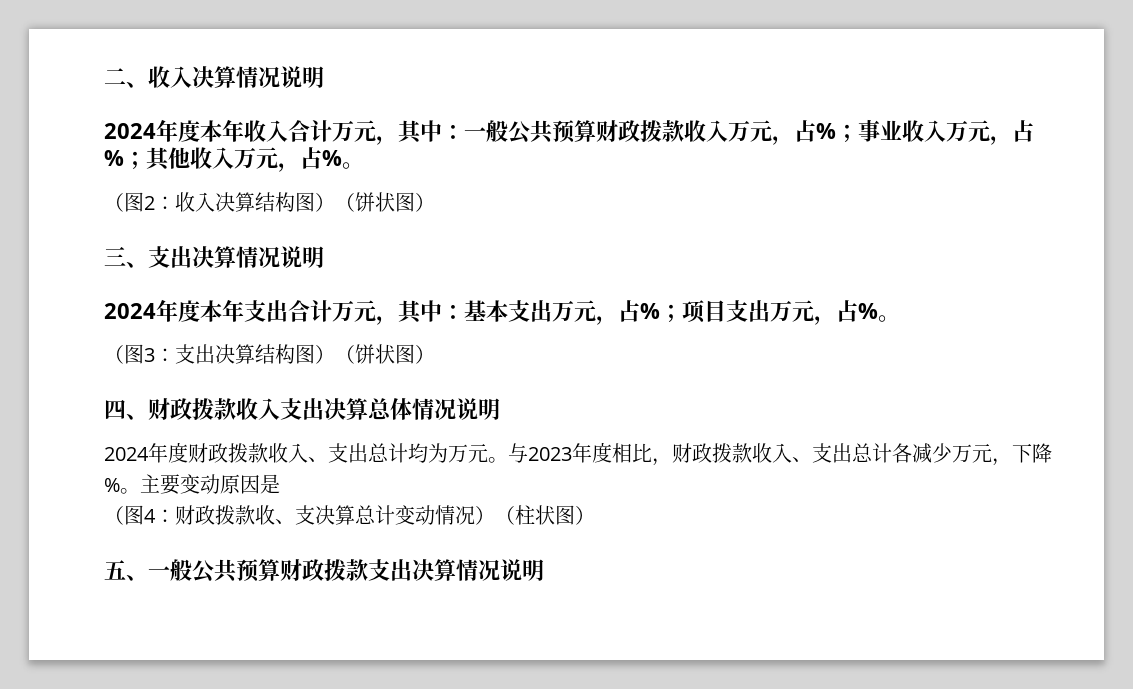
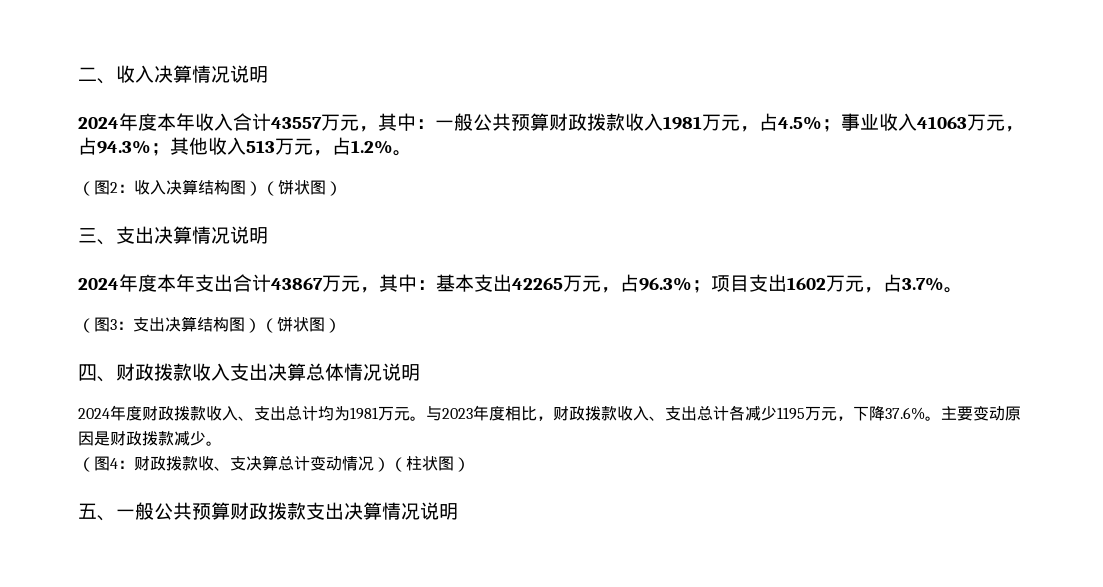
- 2024年度本年收入合计万元，其中：一般公共预算财政拨款收入万元，占%；事业收入万元，占%；其他收入万元，占%。
+ 2024年度本年收入合计43557万元，其中：一般公共预算财政拨款收入1981万元，占4.5%；事业收入41063万元，占94.3%；其他收入513万元，占1.2%。
- 2024年度本年支出合计万元，其中：基本支出万元，占%；项目支出万元，占%。
+ 2024年度本年支出合计43867万元，其中：基本支出42265万元，占96.3%；项目支出1602万元，占3.7%。
- 2024年度财政拨款收入、支出总计均为万元。
+ 2024年度财政拨款收入、支出总计均为1981万元。
- 与2023年度相比，财政拨款收入、支出总计各减少万元，下降%。
+ 与2023年度相比，财政拨款收入、支出总计各减少1195万元，下降37.6%。
- 主要变动原因是
+ 主要变动原因是财政拨款减少。

